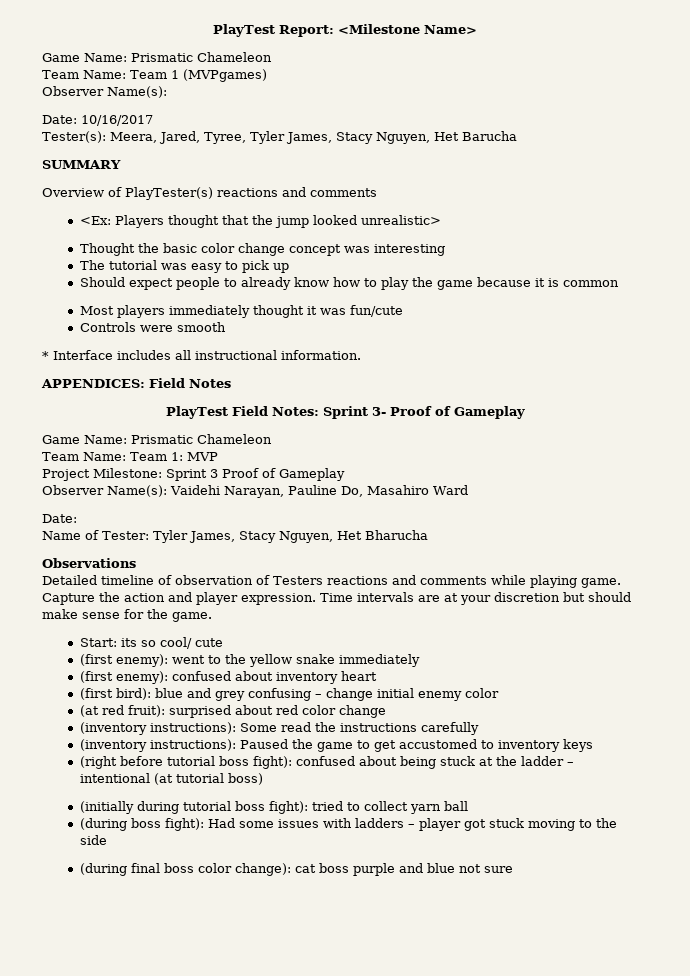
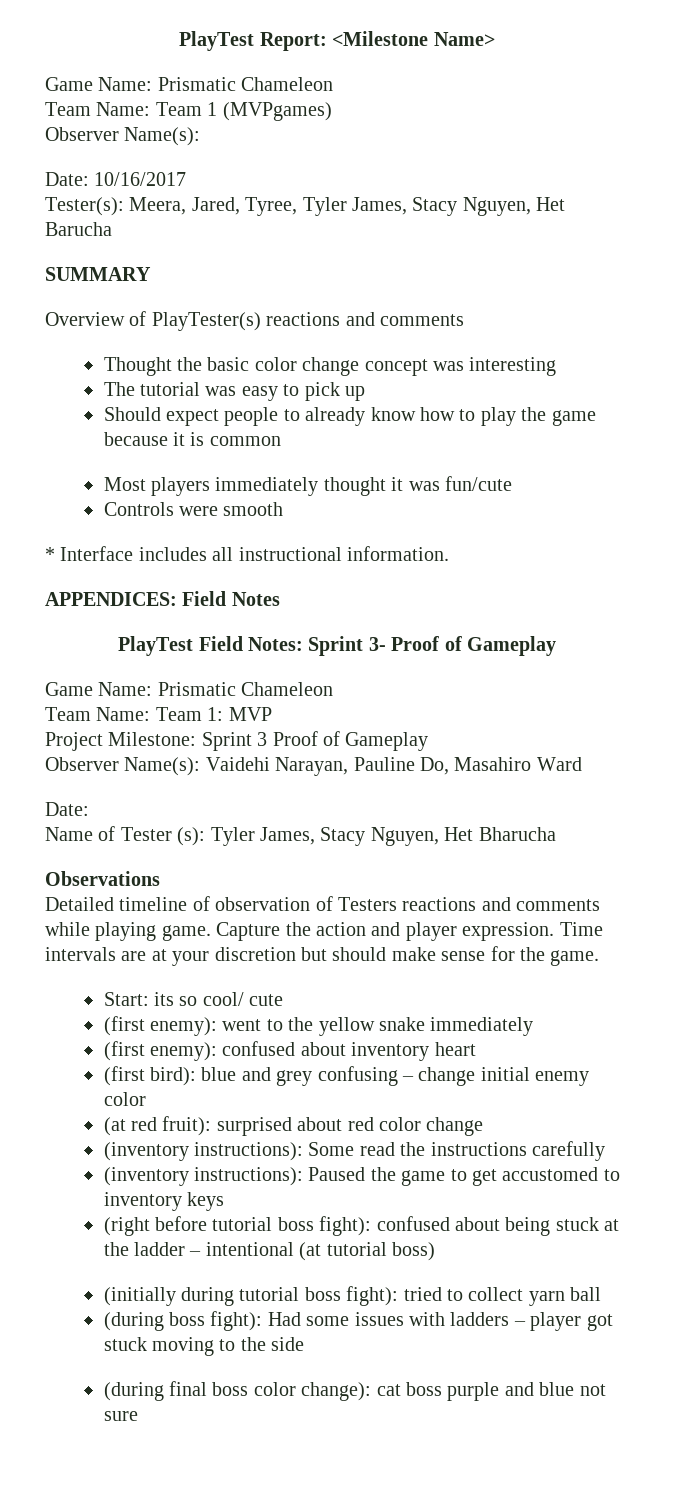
- <Ex: Players thought that the jump looked unrealistic>
- Name of Tester: Tyler James, Stacy Nguyen, Het Bharucha
+ Name of Tester (s): Tyler James, Stacy Nguyen, Het Bharucha

